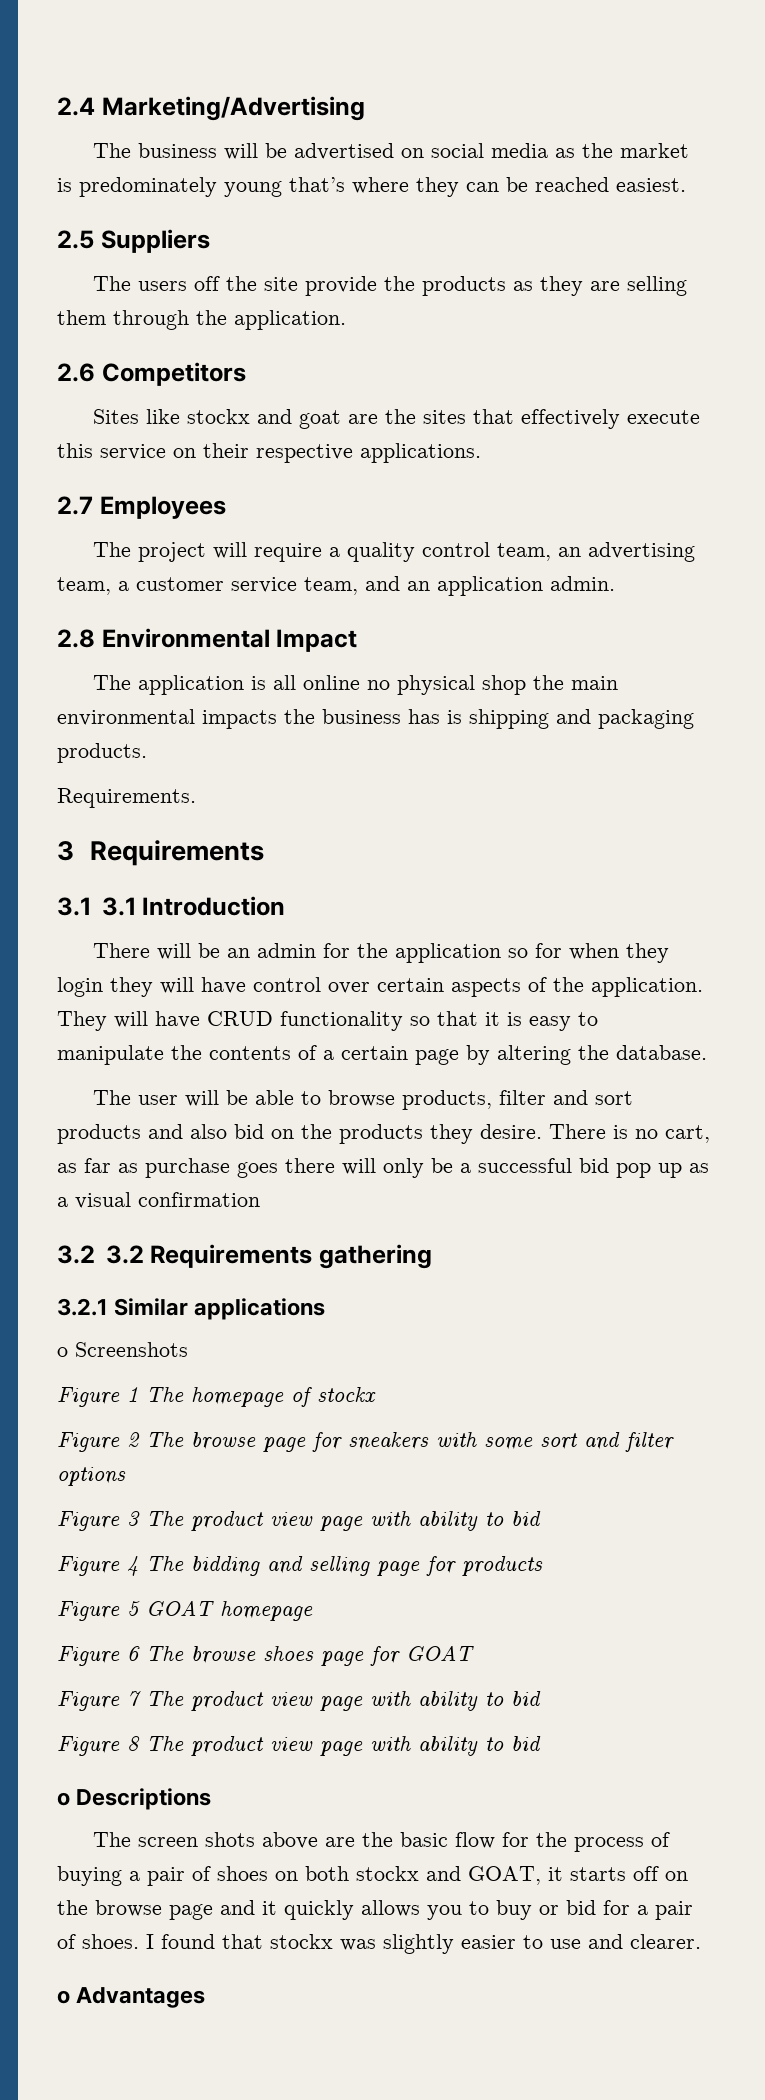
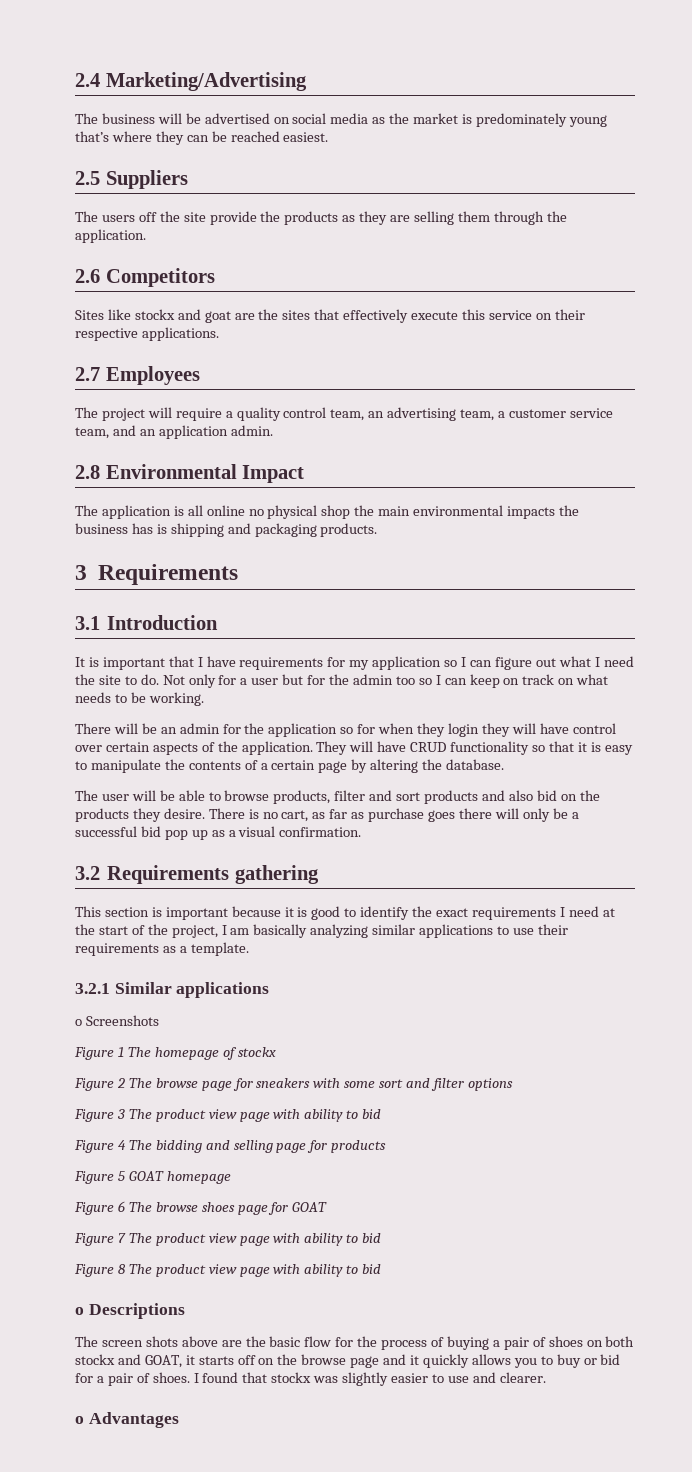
- Requirements.
- 3.1 3.1 Introduction
+ 3.1 Introduction
+ It is important that I have requirements for my application so I can figure out what I need the site to do. Not only for a user but for the admin too so I can keep on track on what needs to be working.
- There is no cart, as far as purchase goes there will only be a successful bid pop up as a visual confirmation
- 3.2 3.2 Requirements gathering
+ There is no cart, as far as purchase goes there will only be a successful bid pop up as a visual confirmation.
+ 3.2 Requirements gathering
+ This section is important because it is good to identify the exact requirements I need at the start of the project, I am basically analyzing similar applications to use their requirements as a template.

